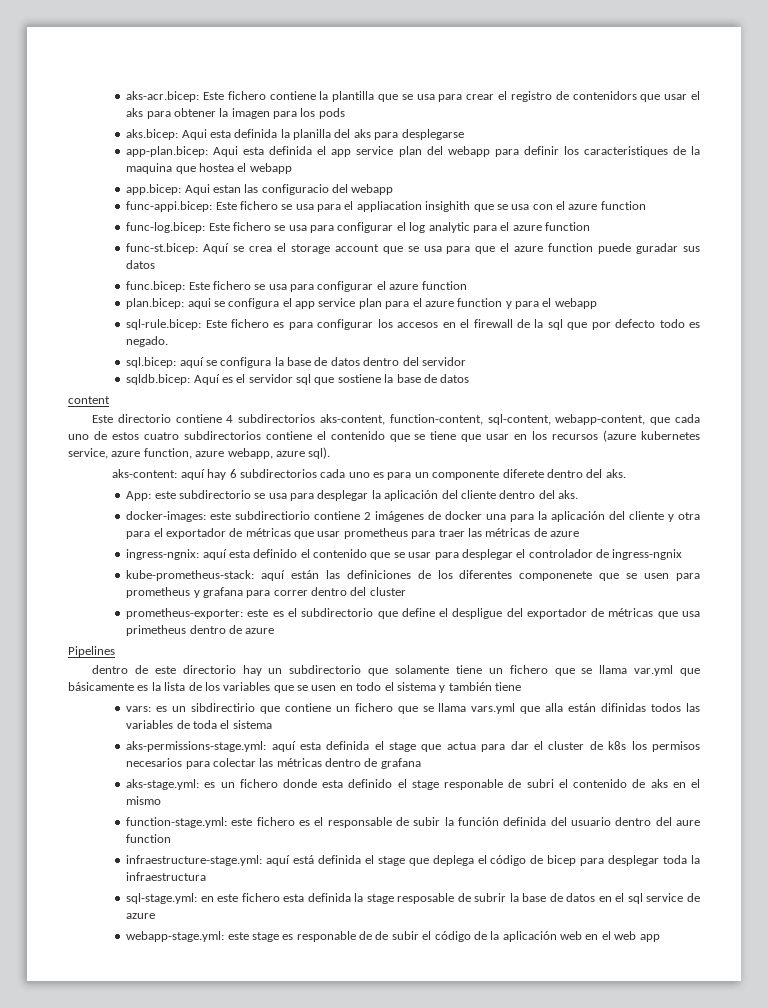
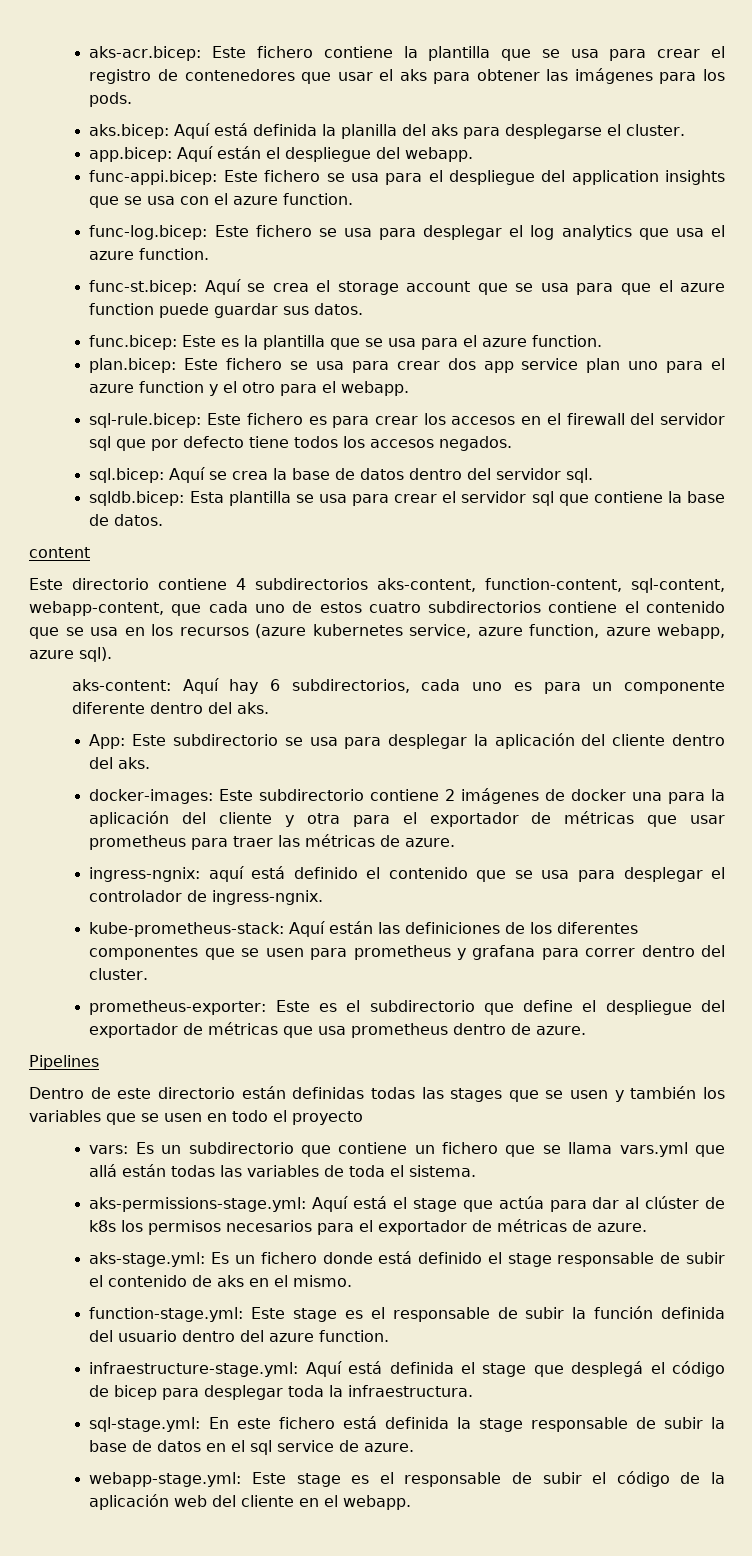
- aks-acr.bicep: Este fichero contiene la plantilla que se usa para crear el registro de contenidors que usar el aks para obtener la imagen para los pods
+ aks-acr.bicep: Este fichero contiene la plantilla que se usa para crear el registro de contenedores que usar el aks para obtener las imágenes para los pods.
- aks.bicep: Aqui esta definida la planilla del aks para desplegarse
- app-plan.bicep: Aqui esta definida el app service plan del webapp para definir los caracteristiques de la maquina que hostea el webapp
- app.bicep: Aqui estan las configuracio del webapp
+ aks.bicep: Aquí está definida la planilla del aks para desplegarse el cluster.
+ app.bicep: Aquí están el despliegue del webapp.
- func-appi.bicep: Este fichero se usa para el appliacation insighith que se usa con el azure function
+ func-appi.bicep: Este fichero se usa para el despliegue del application insights que se usa con el azure function.
- func-log.bicep: Este fichero se usa para configurar el log analytic para el azure function
+ func-log.bicep: Este fichero se usa para desplegar el log analytics que usa el azure function.
- func-st.bicep: Aquí se crea el storage account que se usa para que el azure function puede guradar sus datos
+ func-st.bicep: Aquí se crea el storage account que se usa para que el azure function puede guardar sus datos.
- func.bicep: Este fichero se usa para configurar el azure function
- plan.bicep: aqui se configura el app service plan para el azure function y para el webapp
+ func.bicep: Este es la plantilla que se usa para el azure function.
+ plan.bicep: Este fichero se usa para crear dos app service plan uno para el azure function y el otro para el webapp.
- sql-rule.bicep: Este fichero es para configurar los accesos en el firewall de la sql que por defecto todo es negado.
- sql.bicep: aquí se configura la base de datos dentro del servidor
+ sql-rule.bicep: Este fichero es para crear los accesos en el firewall del servidor sql que por defecto tiene todos los accesos negados.
+ sql.bicep: Aquí se crea la base de datos dentro del servidor sql.
- sqldb.bicep: Aquí es el servidor sql que sostiene la base de datos
+ sqldb.bicep: Esta plantilla se usa para crear el servidor sql que contiene la base de datos.
- Este directorio contiene 4 subdirectorios aks-content, function-content, sql-content, webapp-content, que cada uno de estos cuatro subdirectorios contiene el contenido que se tiene que usar en los recursos (azure kubernetes service, azure function, azure webapp, azure sql).
+ Este directorio contiene 4 subdirectorios aks-content, function-content, sql-content, webapp-content, que cada uno de estos cuatro subdirectorios contiene el contenido que se usa en los recursos (azure kubernetes service, azure function, azure webapp, azure sql).
- aks-content: aquí hay 6 subdirectorios cada uno es para un componente diferete dentro del aks.
+ aks-content: Aquí hay 6 subdirectorios, cada uno es para un componente diferente dentro del aks.
- App: este subdirectorio se usa para desplegar la aplicación del cliente dentro del aks.
+ App: Este subdirectorio se usa para desplegar la aplicación del cliente dentro del aks.
- docker-images: este subdirectiorio contiene 2 imágenes de docker una para la aplicación del cliente y otra para el exportador de métricas que usar prometheus para traer las métricas de azure
+ docker-images: Este subdirectorio contiene 2 imágenes de docker una para la aplicación del cliente y otra para el exportador de métricas que usar prometheus para traer las métricas de azure.
- ingress-ngnix: aquí esta definido el contenido que se usar para desplegar el controlador de ingress-ngnix
+ ingress-ngnix: aquí está definido el contenido que se usa para desplegar el controlador de ingress-ngnix.
- kube-prometheus-stack: aquí están las definiciones de los diferentes componenete que se usen para prometheus y grafana para correr dentro del cluster
+ kube-prometheus-stack: Aquí están las definiciones de los diferentes componentes que se usen para prometheus y grafana para correr dentro del cluster.
- prometheus-exporter: este es el subdirectorio que define el despligue del exportador de métricas que usa primetheus dentro de azure
+ prometheus-exporter: Este es el subdirectorio que define el despliegue del exportador de métricas que usa prometheus dentro de azure.
- dentro de este directorio hay un subdirectorio que solamente tiene un fichero que se llama var.yml que básicamente es la lista de los variables que se usen en todo el sistema y también tiene
- vars: es un sibdirectirio que contiene un fichero que se llama vars.yml que alla están difinidas todos las variables de toda el sistema
+ Dentro de este directorio están definidas todas las stages que se usen y también los variables que se usen en todo el proyecto
+ vars: Es un subdirectorio que contiene un fichero que se llama vars.yml que allá están todas las variables de toda el sistema.
- aks-permissions-stage.yml: aquí esta definida el stage que actua para dar el cluster de k8s los permisos necesarios para colectar las métricas dentro de grafana
+ aks-permissions-stage.yml: Aquí está el stage que actúa para dar al clúster de k8s los permisos necesarios para el exportador de métricas de azure.
- aks-stage.yml: es un fichero donde esta definido el stage responable de subri el contenido de aks en el mismo
+ aks-stage.yml: Es un fichero donde está definido el stage responsable de subir el contenido de aks en el mismo.
- function-stage.yml: este fichero es el responsable de subir la función definida del usuario dentro del aure function
+ function-stage.yml: Este stage es el responsable de subir la función definida del usuario dentro del azure function.
- infraestructure-stage.yml: aquí está definida el stage que deplega el código de bicep para desplegar toda la infraestructura
+ infraestructure-stage.yml: Aquí está definida el stage que desplegá el código de bicep para desplegar toda la infraestructura.
- sql-stage.yml: en este fichero esta definida la stage resposable de subrir la base de datos en el sql service de azure
+ sql-stage.yml: En este fichero está definida la stage responsable de subir la base de datos en el sql service de azure.
- webapp-stage.yml: este stage es responable de de subir el código de la aplicación web en el web app
+ webapp-stage.yml: Este stage es el responsable de subir el código de la aplicación web del cliente en el webapp.

